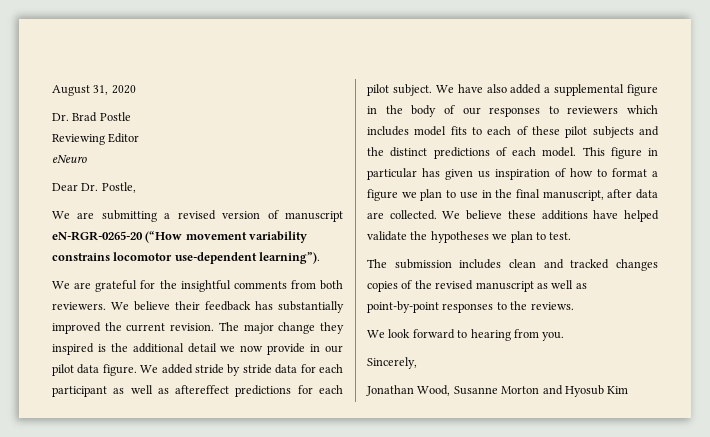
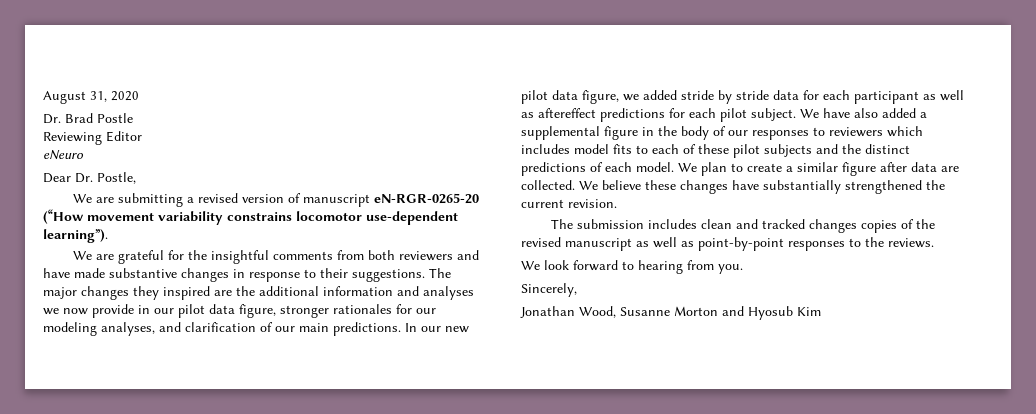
- We are grateful for the insightful comments from both reviewers. We believe their feedback has substantially improved the current revision.
+ We are grateful for the insightful comments from both reviewers and have made substantive changes in response to their suggestions.
- The major change they inspired is the additional detail we now provide in our pilot data figure. We added stride by stride data for each participant as well as aftereffect predictions for each pilot subject.
+ The major changes they inspired are the additional information and analyses we now provide in our pilot data figure, stronger rationales for our modeling analyses, and clarification of our main predictions. In our new pilot data figure, we added stride by stride data for each participant as well as aftereffect predictions for each pilot subject.
- This figure in particular has given us inspiration of how to format a figure we plan to use in the final manuscript, after data are collected.
+ We plan to create a similar figure after data are collected.
- We believe these additions have helped validate the hypotheses we plan to test.
+ We believe these changes have substantially strengthened the current revision.

